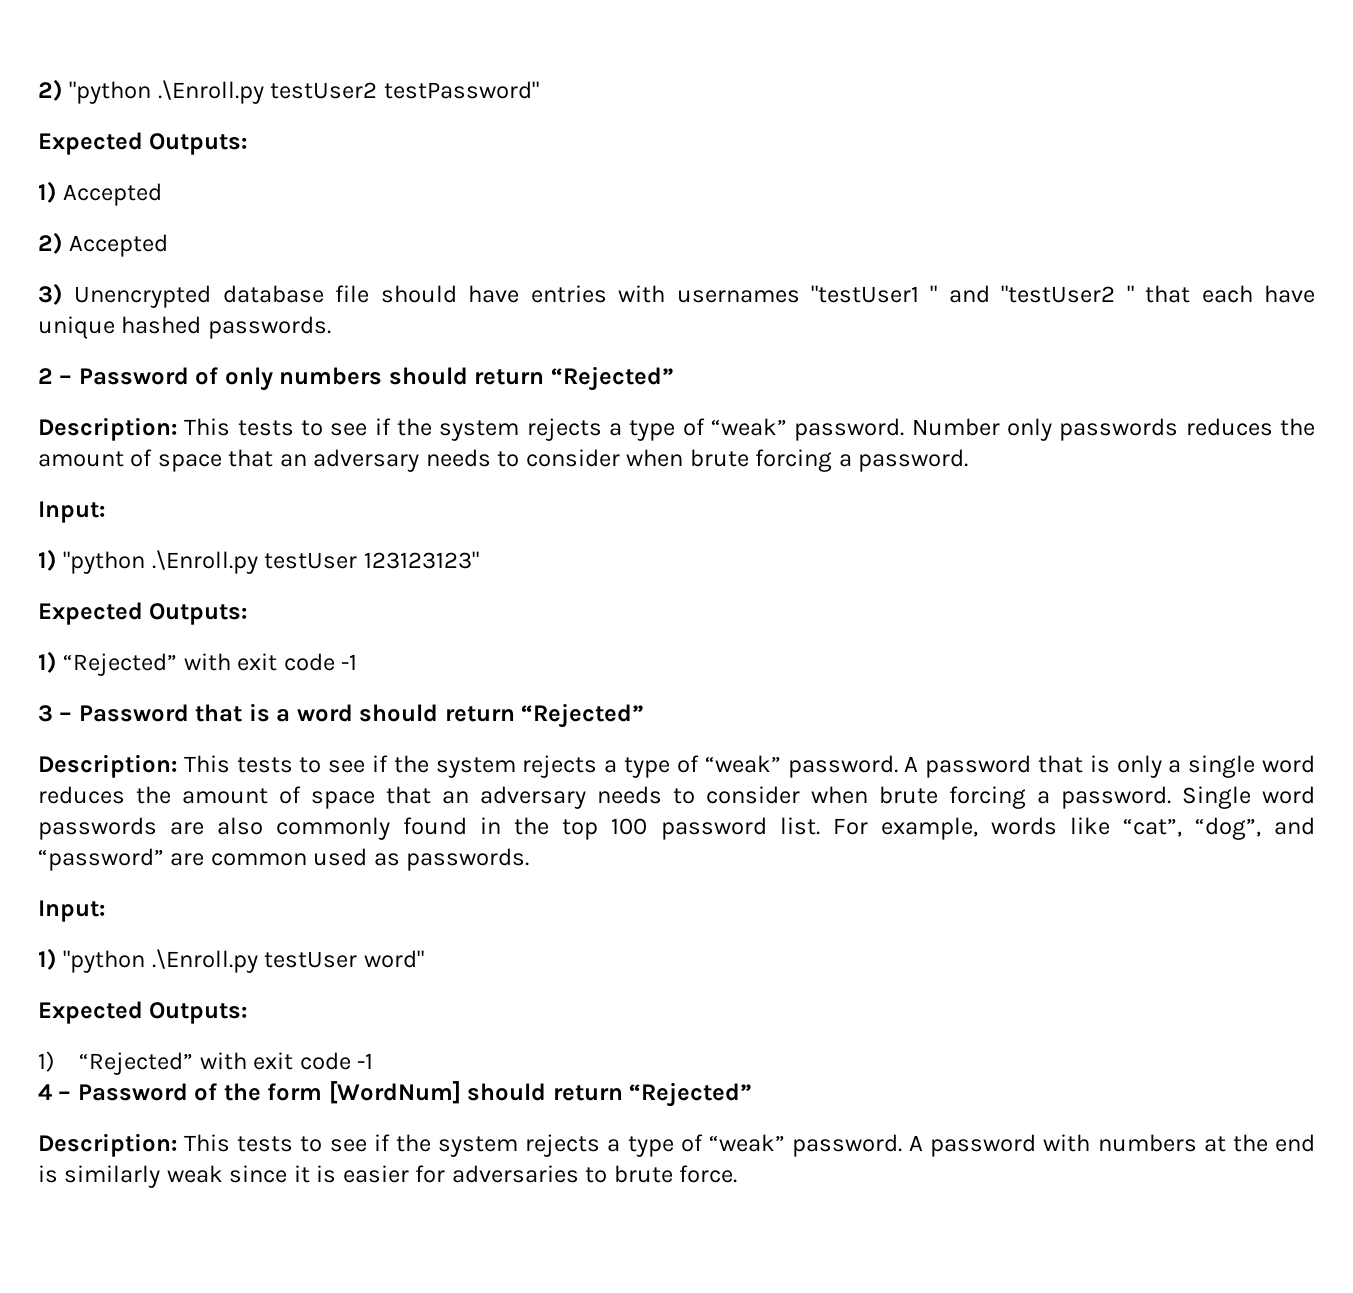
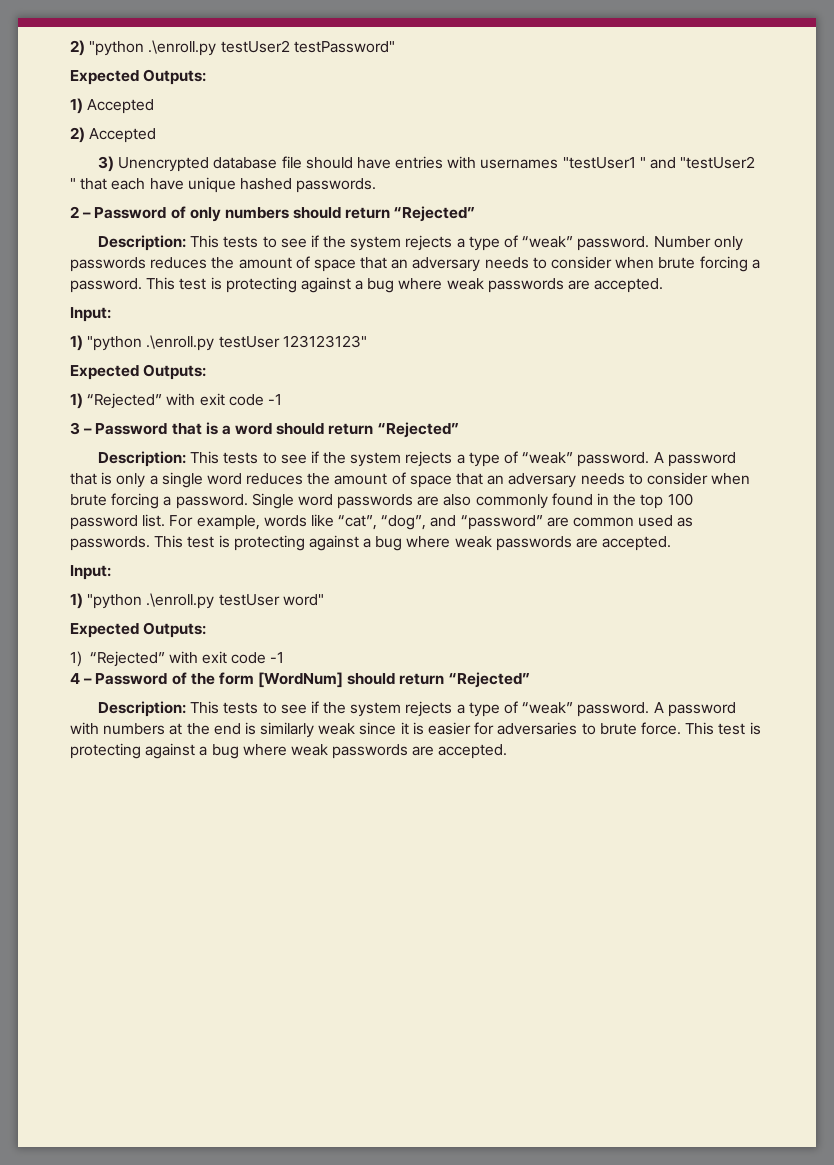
- 2) "python .\Enroll.py testUser2 testPassword"
+ 2) "python .\enroll.py testUser2 testPassword"
- Number only passwords reduces the amount of space that an adversary needs to consider when brute forcing a password.
+ Number only passwords reduces the amount of space that an adversary needs to consider when brute forcing a password. This test is protecting against a bug where weak passwords are accepted.
  Input:
- 1) "python .\Enroll.py testUser 123123123"
+ 1) "python .\enroll.py testUser 123123123"
- For example, words like “cat”, “dog”, and “password” are common used as passwords.
+ For example, words like “cat”, “dog”, and “password” are common used as passwords. This test is protecting against a bug where weak passwords are accepted.
  Input:
- 1) "python .\Enroll.py testUser word"
+ 1) "python .\enroll.py testUser word"
- A password with numbers at the end is similarly weak since it is easier for adversaries to brute force.
+ A password with numbers at the end is similarly weak since it is easier for adversaries to brute force. This test is protecting against a bug where weak passwords are accepted.

